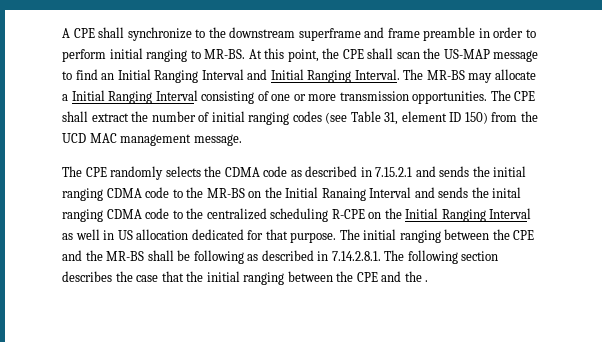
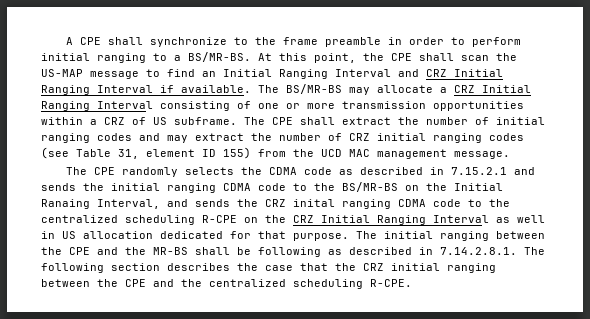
- A CPE shall synchronize to the downstream superframe and frame preamble in order to perform initial ranging to MR-BS.
+ A CPE shall synchronize to the frame preamble in order to perform initial ranging to a BS/MR-BS.
- At this point, the CPE shall scan the US-MAP message to find an Initial Ranging Interval and Initial Ranging Interval. The MR-BS may allocate a Initial Ranging Interval consisting of one or more transmission opportunities.
+ At this point, the CPE shall scan the US-MAP message to find an Initial Ranging Interval and CRZ Initial Ranging Interval if available. The BS/MR-BS may allocate a CRZ Initial Ranging Interval consisting of one or more transmission opportunities within a CRZ of US subframe.
- The CPE shall extract the number of initial ranging codes (see Table 31, element ID 150) from the UCD MAC management message.
+ The CPE shall extract the number of initial ranging codes and may extract the number of CRZ initial ranging codes (see Table 31, element ID 155) from the UCD MAC management message.
- The CPE randomly selects the CDMA code as described in 7.15.2.1 and sends the initial ranging CDMA code to the MR-BS on the Initial Ranaing Interval and sends the inital ranging CDMA code to the centralized scheduling R-CPE on the Initial Ranging Interval as well in US allocation dedicated for that purpose.
+ The CPE randomly selects the CDMA code as described in 7.15.2.1 and sends the initial ranging CDMA code to the BS/MR-BS on the Initial Ranaing Interval, and sends the CRZ inital ranging CDMA code to the centralized scheduling R-CPE on the CRZ Initial Ranging Interval as well in US allocation dedicated for that purpose.
- The initial ranging between the CPE and the MR-BS shall be following as described in 7.14.2.8.1. The following section describes the case that the initial ranging between the CPE and the .
+ The initial ranging between the CPE and the MR-BS shall be following as described in 7.14.2.8.1. The following section describes the case that the CRZ initial ranging between the CPE and the centralized scheduling R-CPE.

